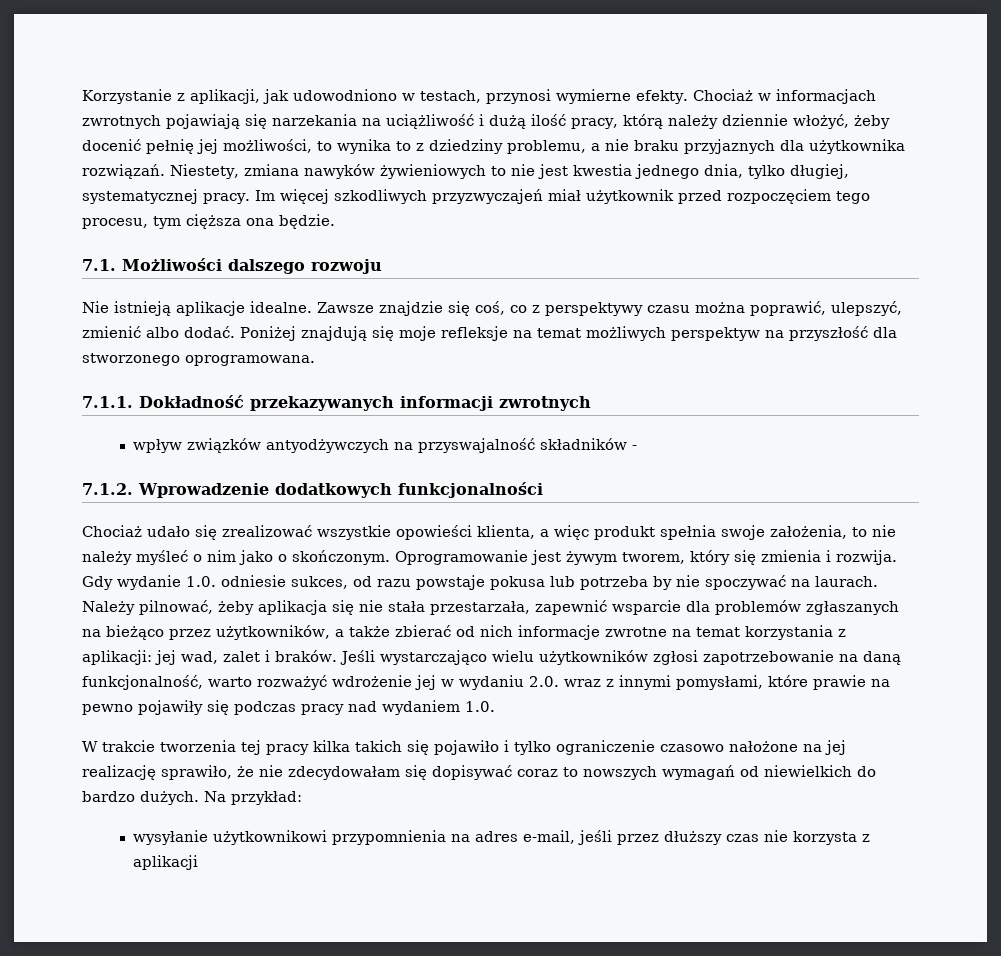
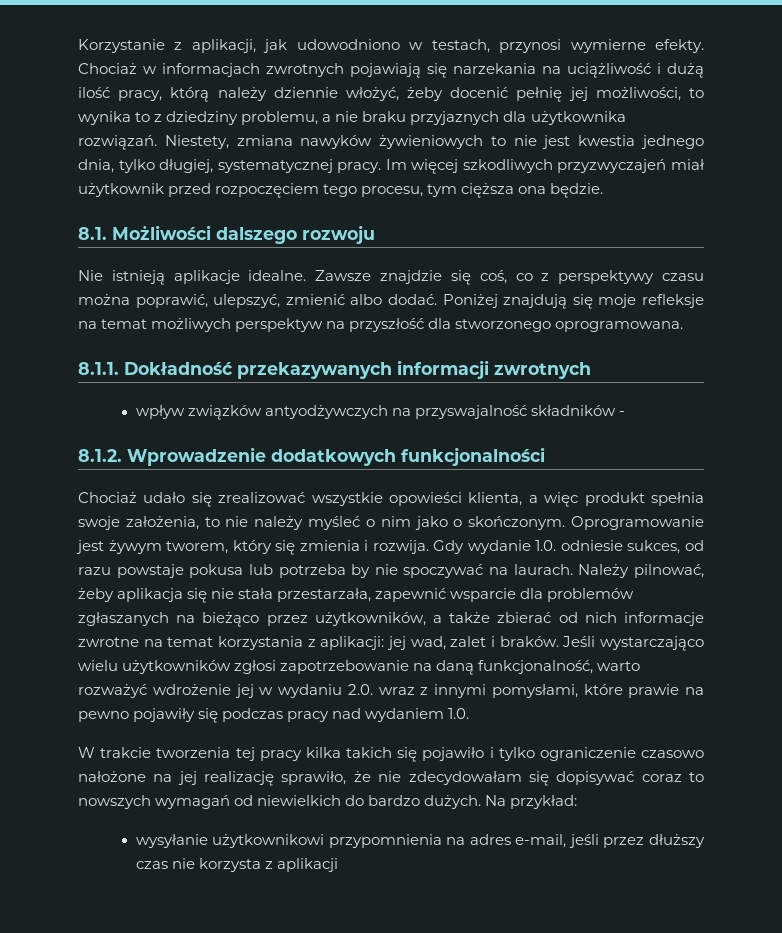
- 7.1. Możliwości dalszego rozwoju
+ 8.1. Możliwości dalszego rozwoju
- 7.1.1. Dokładność przekazywanych informacji zwrotnych
+ 8.1.1. Dokładność przekazywanych informacji zwrotnych
- 7.1.2. Wprowadzenie dodatkowych funkcjonalności
+ 8.1.2. Wprowadzenie dodatkowych funkcjonalności

